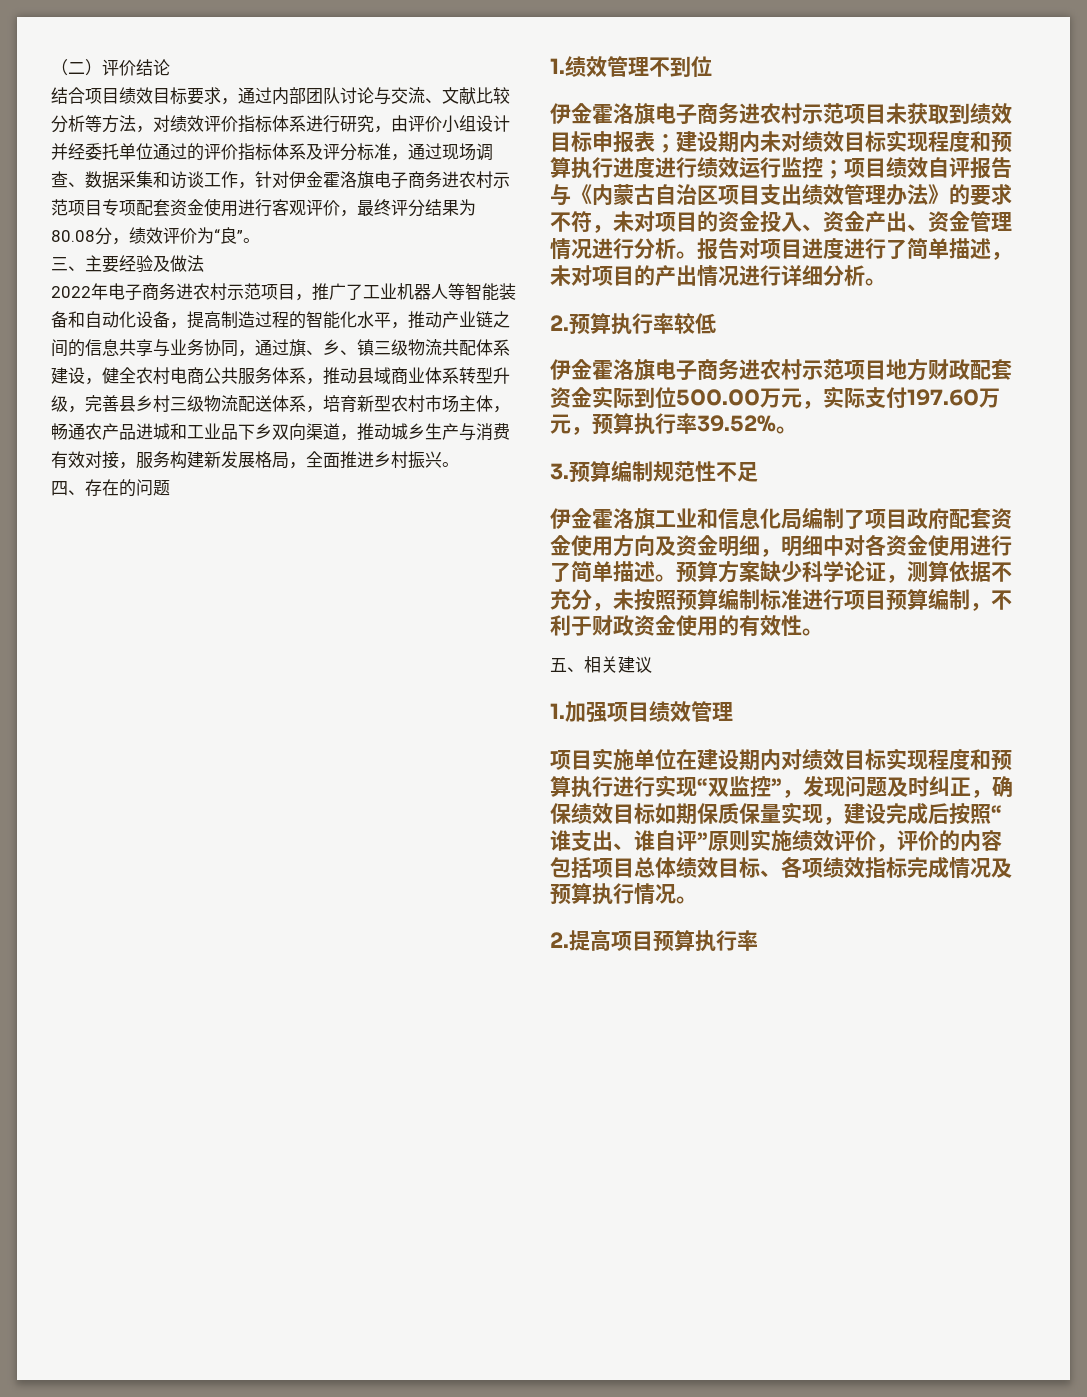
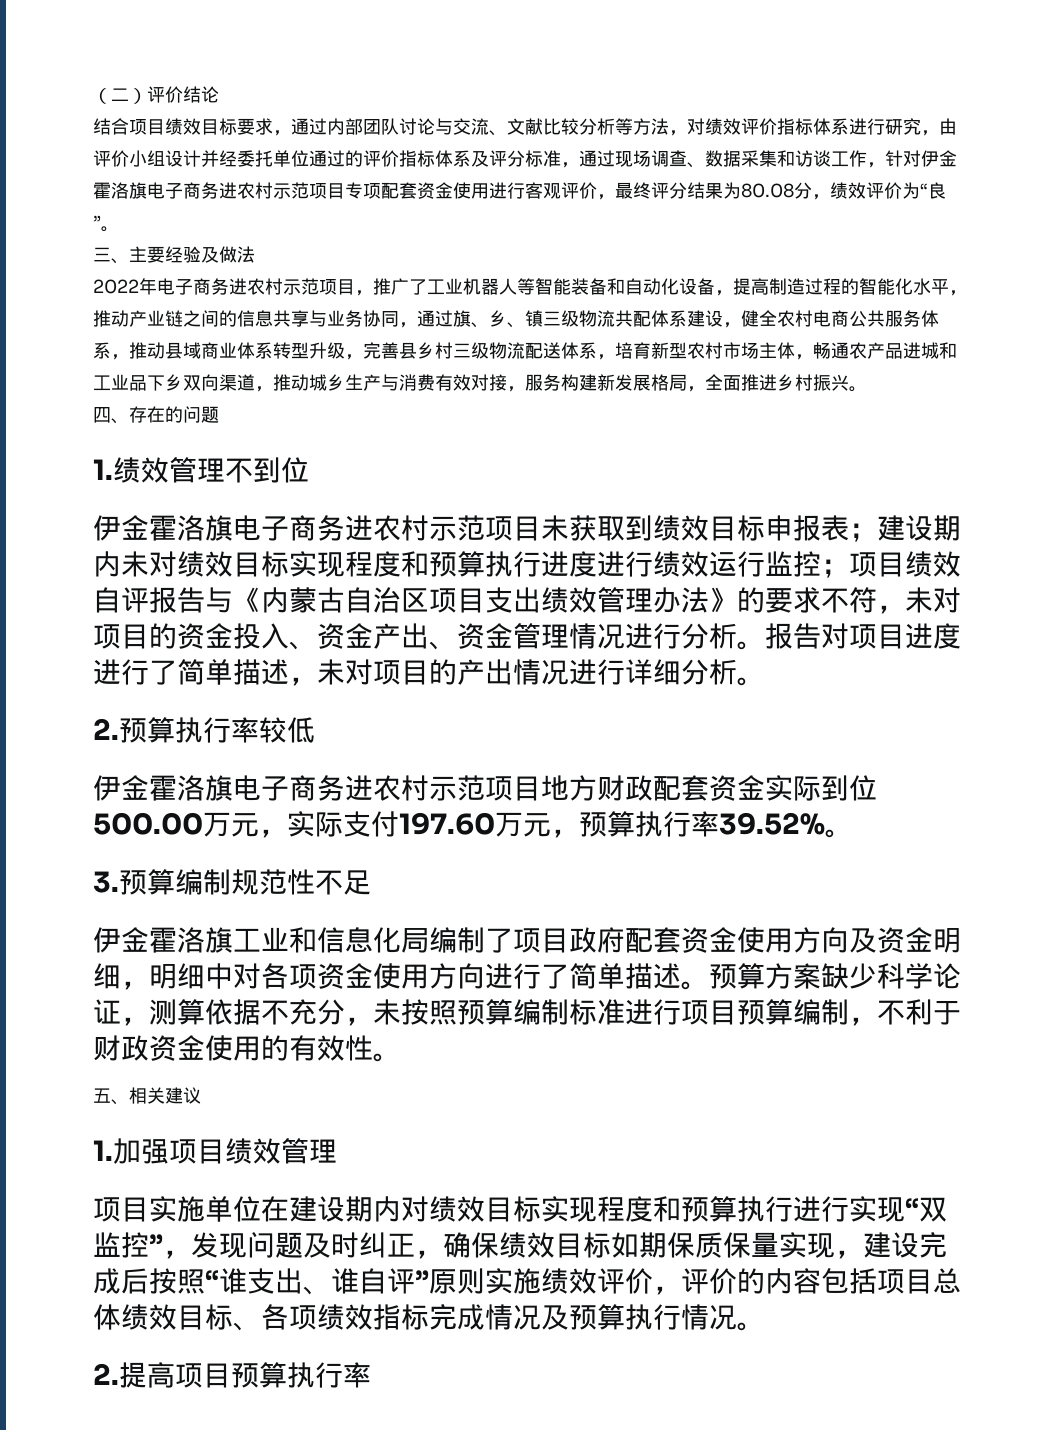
- 伊金霍洛旗工业和信息化局编制了项目政府配套资金使用方向及资金明细，明细中对各资金使用进行了简单描述。
+ 伊金霍洛旗工业和信息化局编制了项目政府配套资金使用方向及资金明细，明细中对各项资金使用方向进行了简单描述。

